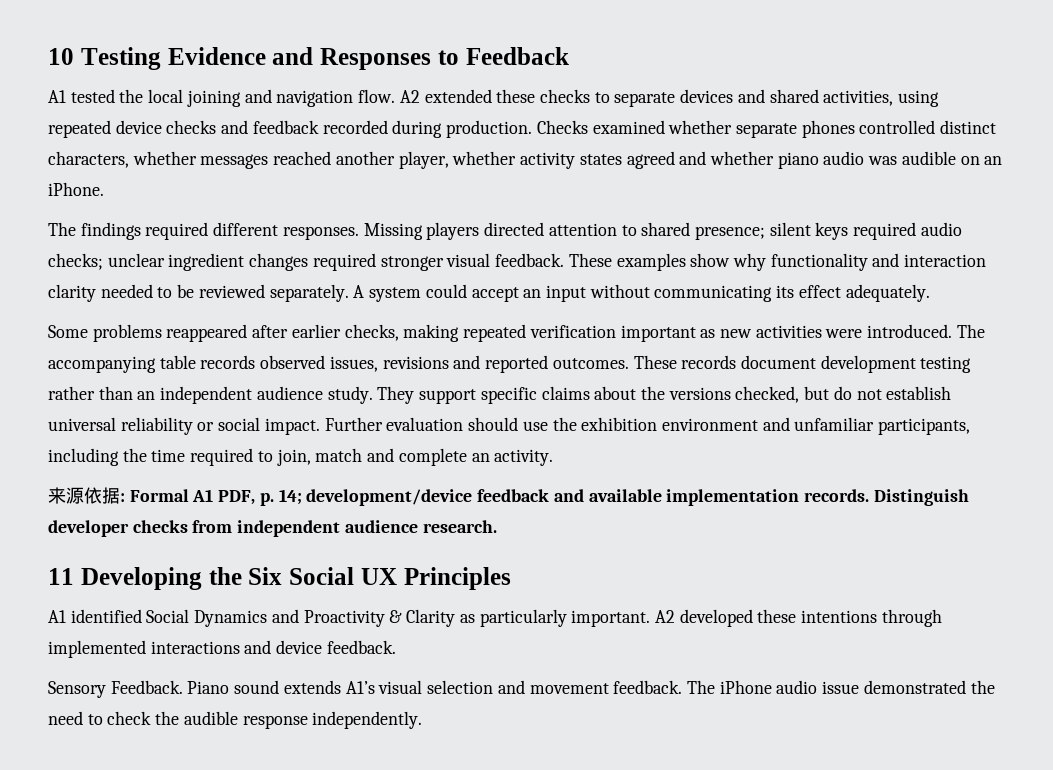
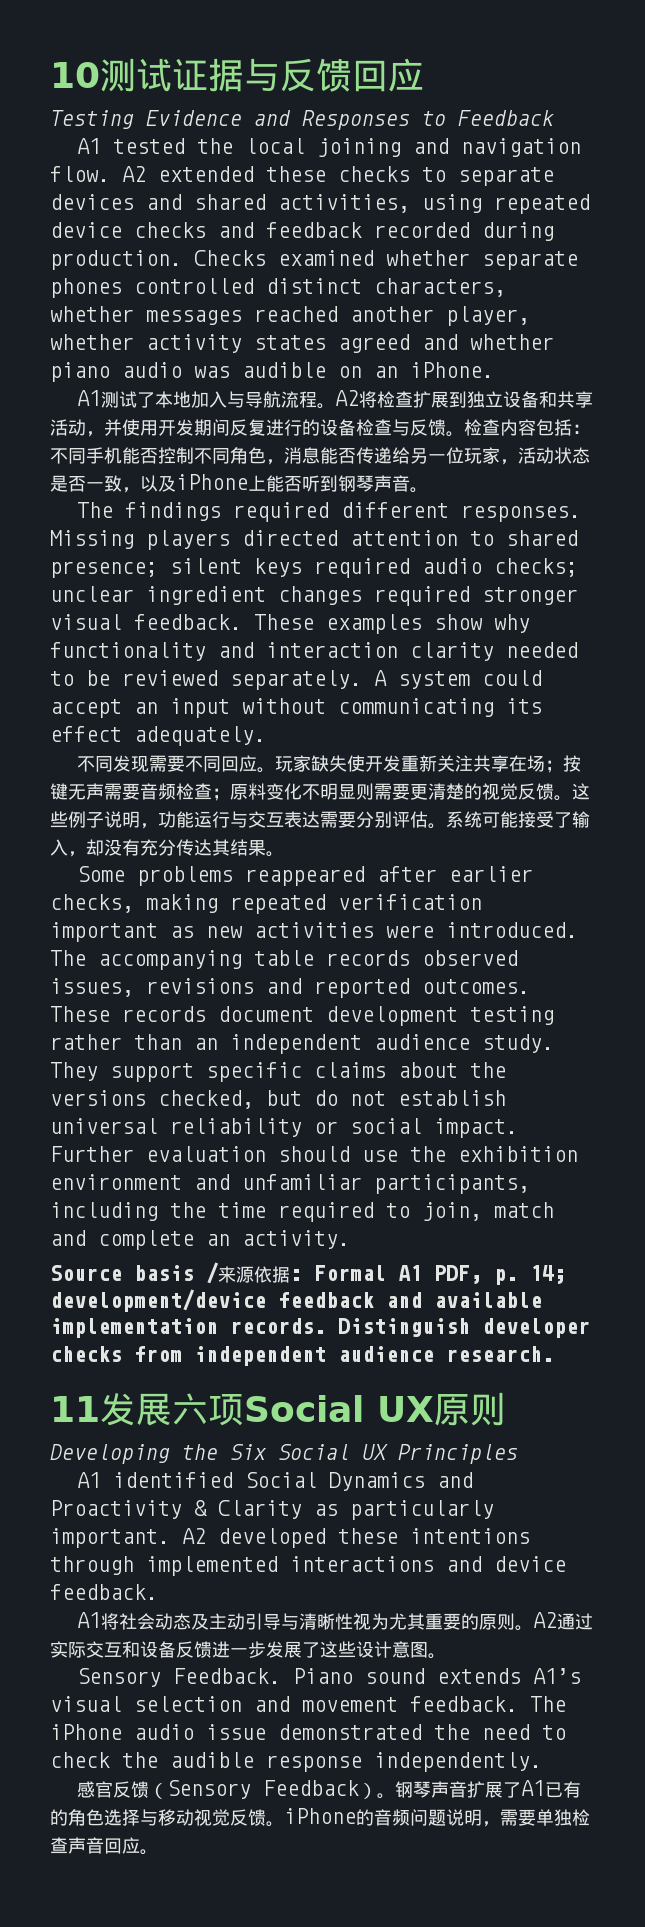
- 10 Testing Evidence and Responses to Feedback
+ 10测试证据与反馈回应
+ Testing Evidence and Responses to Feedback
+ A1测试了本地加入与导航流程。A2将检查扩展到独立设备和共享活动，并使用开发期间反复进行的设备检查与反馈。检查内容包括：不同手机能否控制不同角色，消息能否传递给另一位玩家，活动状态是否一致，以及iPhone上能否听到钢琴声音。
+ 不同发现需要不同回应。玩家缺失使开发重新关注共享在场；按键无声需要音频检查；原料变化不明显则需要更清楚的视觉反馈。这些例子说明，功能运行与交互表达需要分别评估。系统可能接受了输入，却没有充分传达其结果。
- 来源依据: Formal A1 PDF, p. 14; development/device feedback and available implementation records.
+ Source basis /来源依据: Formal A1 PDF, p. 14; development/device feedback and available implementation records.
- 11 Developing the Six Social UX Principles
+ 11发展六项Social UX原则
+ Developing the Six Social UX Principles
+ A1将社会动态及主动引导与清晰性视为尤其重要的原则。A2通过实际交互和设备反馈进一步发展了这些设计意图。
+ 感官反馈（Sensory Feedback）。钢琴声音扩展了A1已有的角色选择与移动视觉反馈。iPhone的音频问题说明，需要单独检查声音回应。

